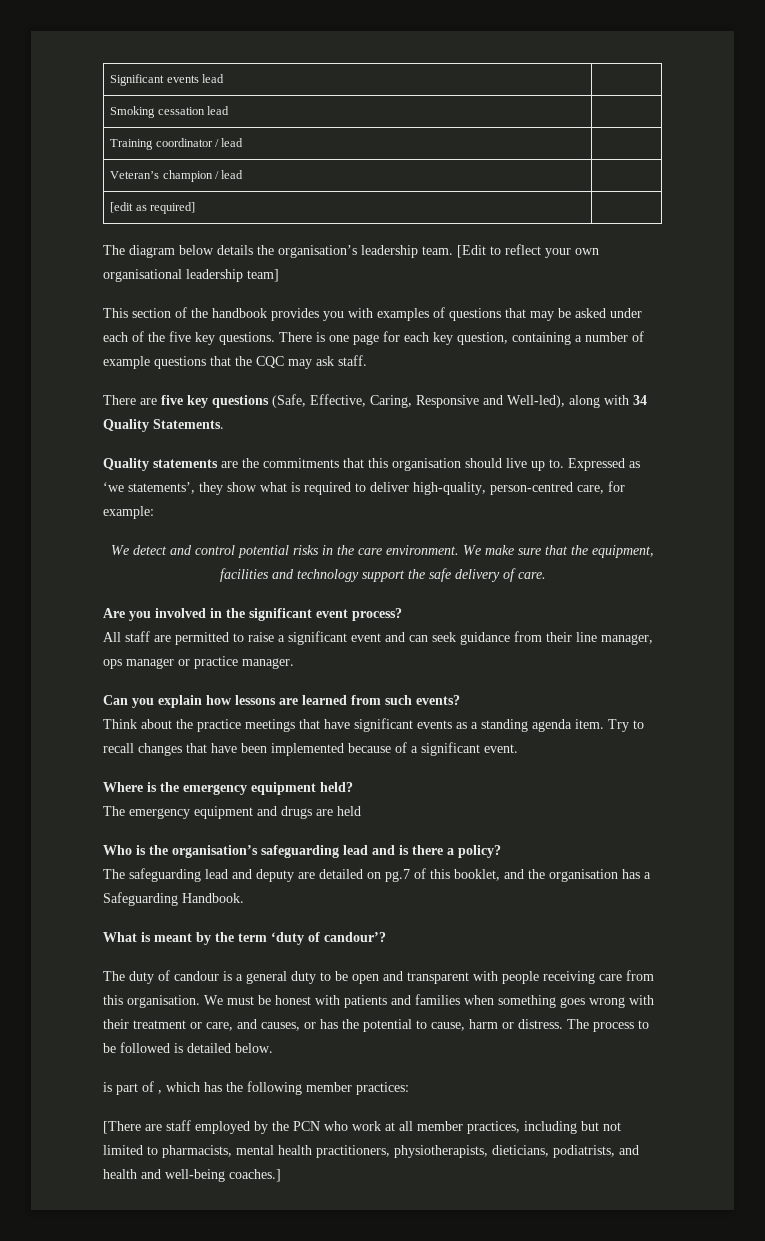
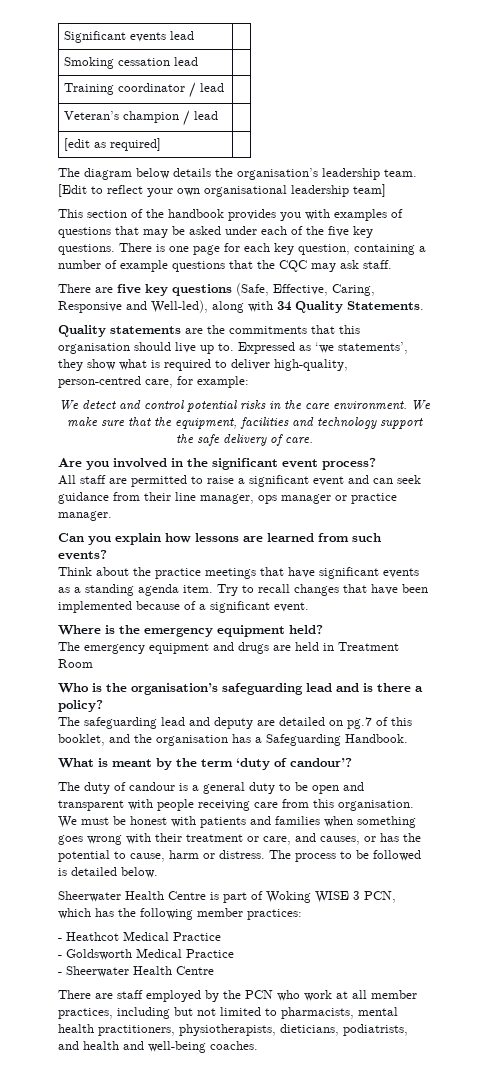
- The emergency equipment and drugs are held
+ The emergency equipment and drugs are held in Treatment Room
- is part of , which has the following member practices:
+ Sheerwater Health Centre is part of Woking WISE 3 PCN, which has the following member practices:
- [There are staff employed by the PCN who work at all member practices, including but not limited to pharmacists, mental health practitioners, physiotherapists, dieticians, podiatrists, and health and well-being coaches.]
+ - Heathcot Medical Practice
+ - Goldsworth Medical Practice
+ - Sheerwater Health Centre
+ There are staff employed by the PCN who work at all member practices, including but not limited to pharmacists, mental health practitioners, physiotherapists, dieticians, podiatrists, and health and well-being coaches.

